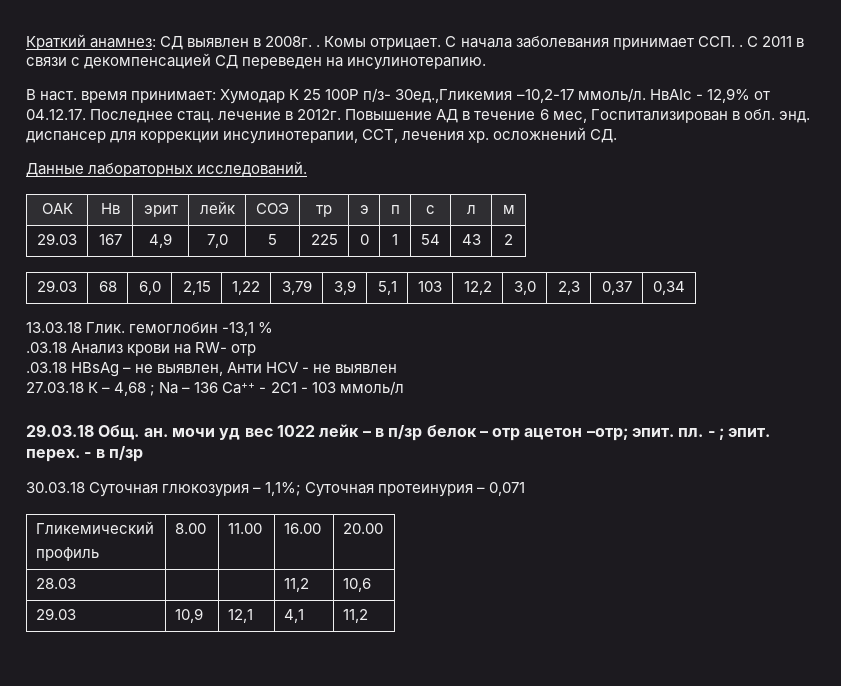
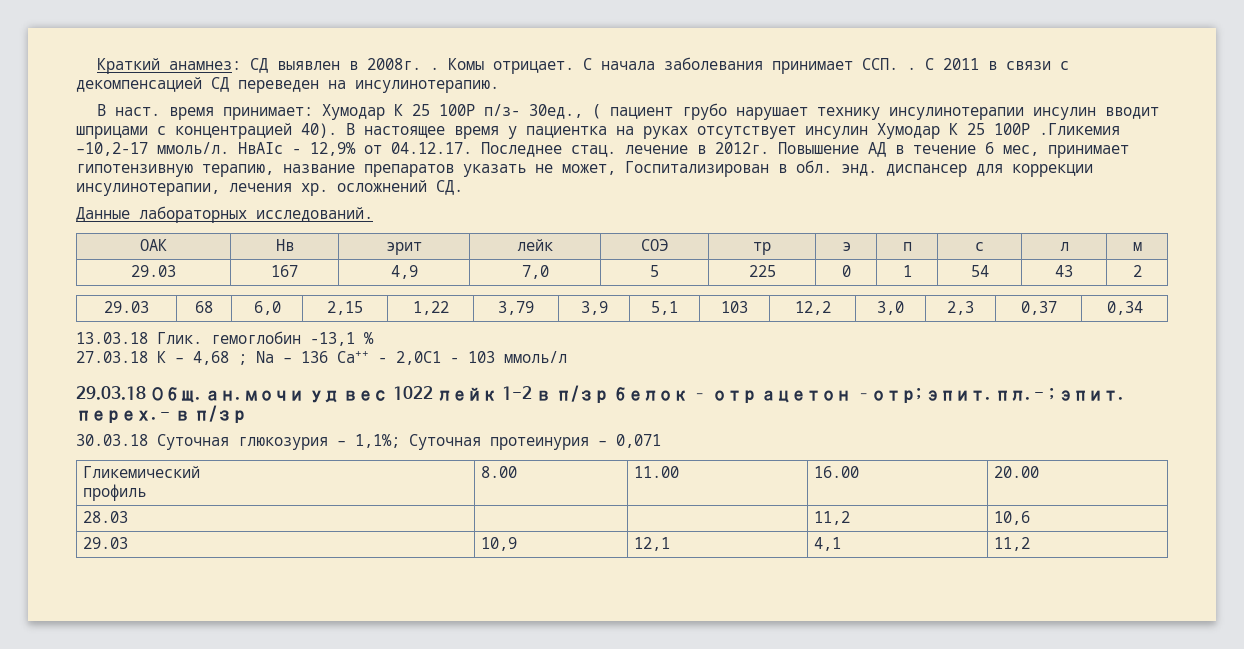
- В наст. время принимает: Хумодар К 25 100Р п/з- 30ед.,Гликемия –10,2-17 ммоль/л.
+ В наст. время принимает: Хумодар К 25 100Р п/з- 30ед., ( пациент грубо нарушает технику инсулинотерапии инсулин вводит шприцами с концентрацией 40). В настоящее время у пациентка на руках отсутствует инсулин Хумодар К 25 100Р .Гликемия –10,2-17 ммоль/л.
- Повышение АД в течение 6 мес, Госпитализирован в обл. энд. диспансер для коррекции инсулинотерапии, ССТ, лечения хр. осложнений СД.
+ Повышение АД в течение 6 мес, принимает гипотензивную терапию, название препаратов указать не может, Госпитализирован в обл. энд. диспансер для коррекции инсулинотерапии, лечения хр. осложнений СД.
- .03.18 Анализ крови на RW- отр
- .03.18 НВsАg – не выявлен, Анти НСV - не выявлен
- 27.03.18 К – 4,68 ; Nа – 136 Са++ - 2С1 - 103 ммоль/л
+ 27.03.18 К – 4,68 ; Nа – 136 Са++ - 2,0С1 - 103 ммоль/л
- 29.03.18 Общ. ан. мочи уд вес 1022 лейк – в п/зр белок – отр ацетон –отр; эпит. пл.
+ 29.03.18 Общ. ан. мочи уд вес 1022 лейк 1-2 в п/зр белок – отр ацетон –отр; эпит. пл.

